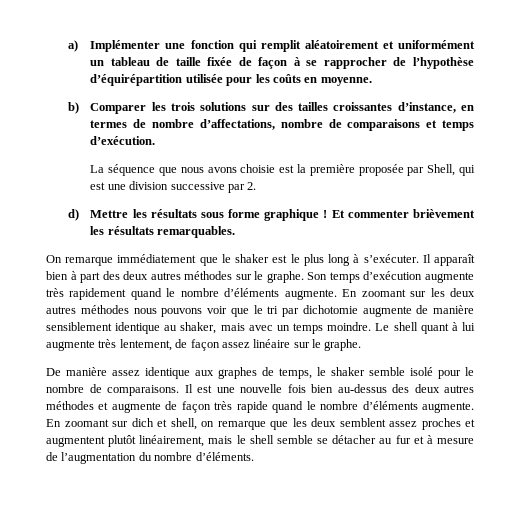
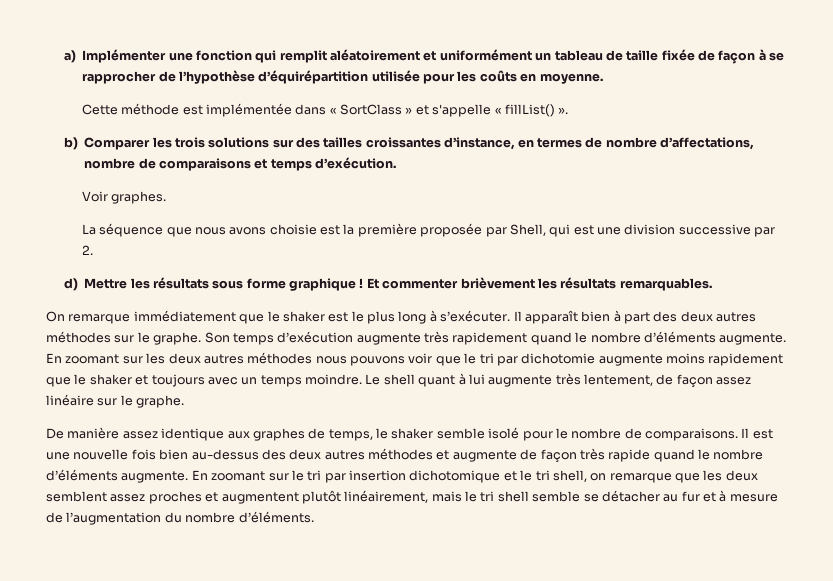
+ Cette méthode est implémentée dans « SortClass » et s'appelle « fillList() ».
+ Voir graphes.
- En zoomant sur les deux autres méthodes nous pouvons voir que le tri par dichotomie augmente de manière sensiblement identique au shaker, mais avec un temps moindre.
+ En zoomant sur les deux autres méthodes nous pouvons voir que le tri par dichotomie augmente moins rapidement que le shaker et toujours avec un temps moindre.
- En zoomant sur dich et shell, on remarque que les deux semblent assez proches et augmentent plutôt linéairement, mais le shell semble se détacher au fur et à mesure de l’augmentation du nombre d’éléments.
+ En zoomant sur le tri par insertion dichotomique et le tri shell, on remarque que les deux semblent assez proches et augmentent plutôt linéairement, mais le tri shell semble se détacher au fur et à mesure de l’augmentation du nombre d’éléments.

